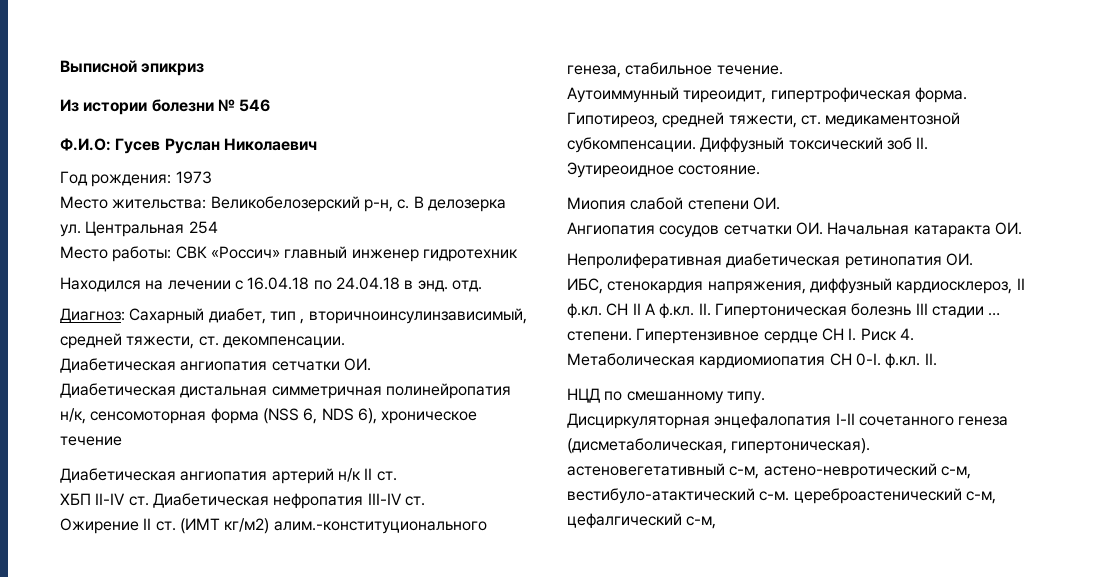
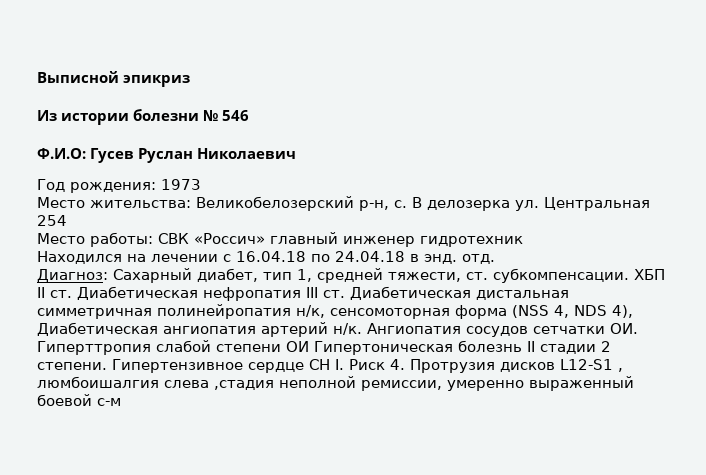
- Диагноз: Сахарный диабет, тип , вторичноинсулинзависимый, средней тяжести, ст. декомпенсации.
- Диабетическая ангиопатия сетчатки ОИ.
- Диабетическая дистальная симметричная полинейропатия н/к, сенсомоторная форма (NSS 6, NDS 6), хроническое течение
- Диабетическая ангиопатия артерий н/к II ст.
- ХБП II-IV ст. Диабетическая нефропатия III-IV ст.
- Ожирение II ст. (ИМТ кг/м2) алим.-конституционального генеза, стабильное течение.
- Аутоиммунный тиреоидит, гипертрофическая форма. Гипотиреоз, средней тяжести, ст. медикаментозной субкомпенсации. Диффузный токсический зоб II. Эутиреоидное состояние.
- Миопия слабой степени ОИ.
- Ангиопатия сосудов сетчатки ОИ. Начальная катаракта ОИ.
- Непролиферативная диабетическая ретинопатия ОИ.
- ИБС, стенокардия напряжения, диффузный кардиосклероз, II ф.кл. СН II А ф.кл. II. Гипертоническая болезнь III стадии … степени.
+ Диагноз: Сахарный диабет, тип 1, средней тяжести, ст. субкомпенсации. ХБП II ст. Диабетическая нефропатия III ст. Диабетическая дистальная симметричная полинейропатия н/к, сенсомоторная форма (NSS 4, NDS 4), Диабетическая ангиопатия артерий н/к. Ангиопатия сосудов сетчатки ОИ. Гиперттропия слабой степени ОИ Гипертоническая болезнь II стадии 2 степени.
- Гипертензивное сердце СН I. Риск 4. Метаболическая кардиомиопатия СН 0-I. ф.кл. II.
- НЦД по смешанному типу.
- Дисциркуляторная энцефалопатия I-II сочетанного генеза (дисметаболическая, гипертоническая).
- астеновегетативный с-м, астено-невротический с-м, вестибуло-атактический с-м. цереброастенический с-м, цефалгический с-м,
+ Гипертензивное сердце СН I. Риск 4. Протрузия дисков L12-S1 , люмбоишалгия слева ,стадия неполной ремиссии, умеренно выраженный боевой с-м

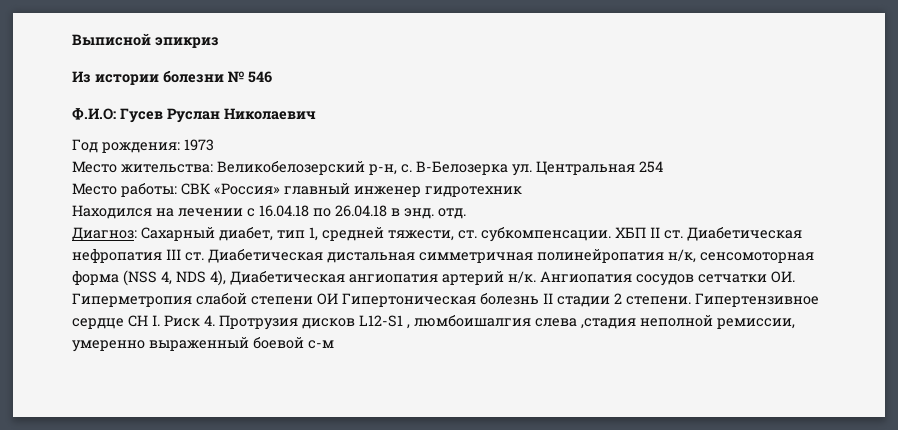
- В делозерка ул. Центральная 254
+ В-Белозерка ул. Центральная 254
- Место работы: СВК «Россич» главный инженер гидротехник
+ Место работы: СВК «Россия» главный инженер гидротехник
- Находился на лечении с 16.04.18 по 24.04.18 в энд. отд.
+ Находился на лечении с 16.04.18 по 26.04.18 в энд. отд.
- Ангиопатия сосудов сетчатки ОИ. Гиперттропия слабой степени ОИ Гипертоническая болезнь II стадии 2 степени.
+ Ангиопатия сосудов сетчатки ОИ. Гиперметропия слабой степени ОИ Гипертоническая болезнь II стадии 2 степени.

